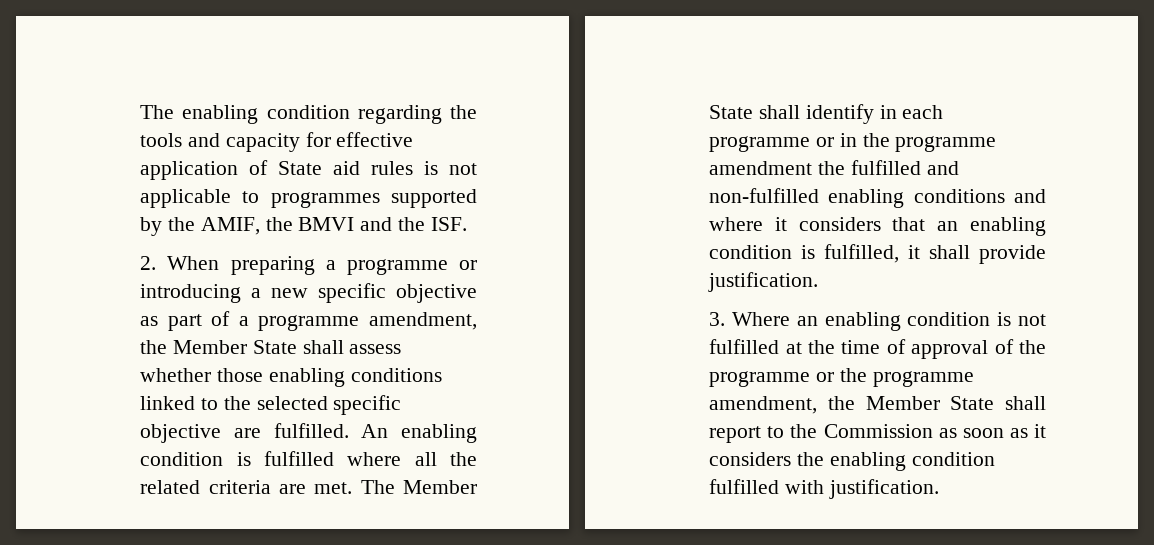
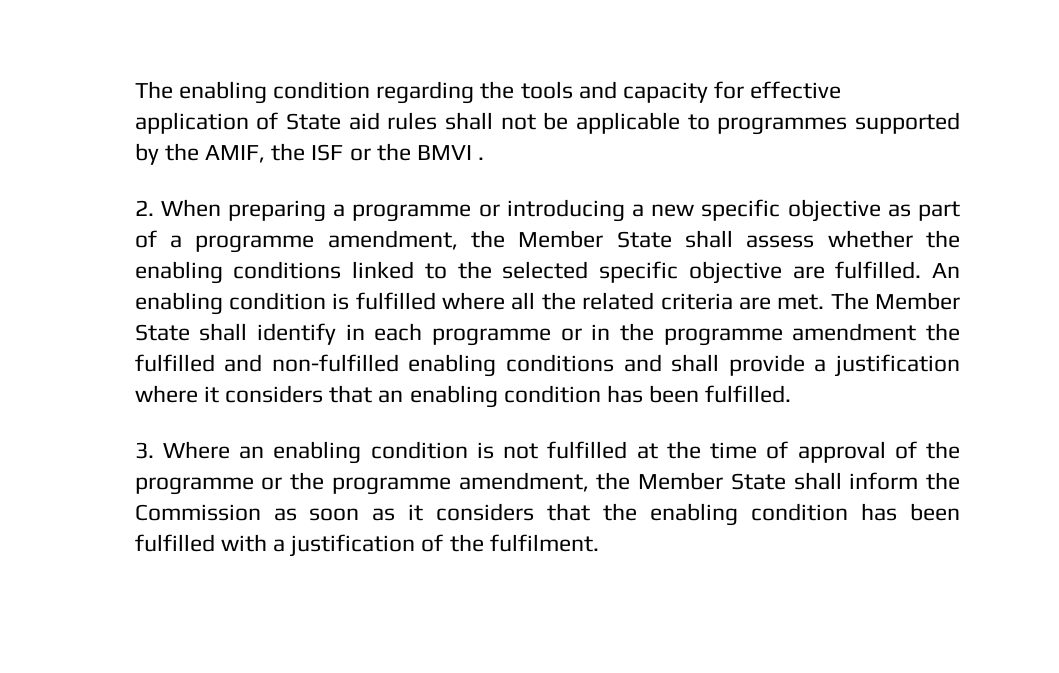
- The enabling condition regarding the tools and capacity for effective application of State aid rules is not applicable to programmes supported by the AMIF, the BMVI and the ISF.
+ The enabling condition regarding the tools and capacity for effective application of State aid rules shall not be applicable to programmes supported by the AMIF, the ISF or the BMVI .
- 2. When preparing a programme or introducing a new specific objective as part of a programme amendment, the Member State shall assess whether those enabling conditions linked to the selected specific objective are fulfilled.
+ 2. When preparing a programme or introducing a new specific objective as part of a programme amendment, the Member State shall assess whether the enabling conditions linked to the selected specific objective are fulfilled.
- The Member State shall identify in each programme or in the programme amendment the fulfilled and non-fulfilled enabling conditions and where it considers that an enabling condition is fulfilled, it shall provide justification.
+ The Member State shall identify in each programme or in the programme amendment the fulfilled and non-fulfilled enabling conditions and shall provide a justification where it considers that an enabling condition has been fulfilled.
- 3. Where an enabling condition is not fulfilled at the time of approval of the programme or the programme amendment, the Member State shall report to the Commission as soon as it considers the enabling condition fulfilled with justification.
+ 3. Where an enabling condition is not fulfilled at the time of approval of the programme or the programme amendment, the Member State shall inform the Commission as soon as it considers that the enabling condition has been fulfilled with a justification of the fulfilment.

